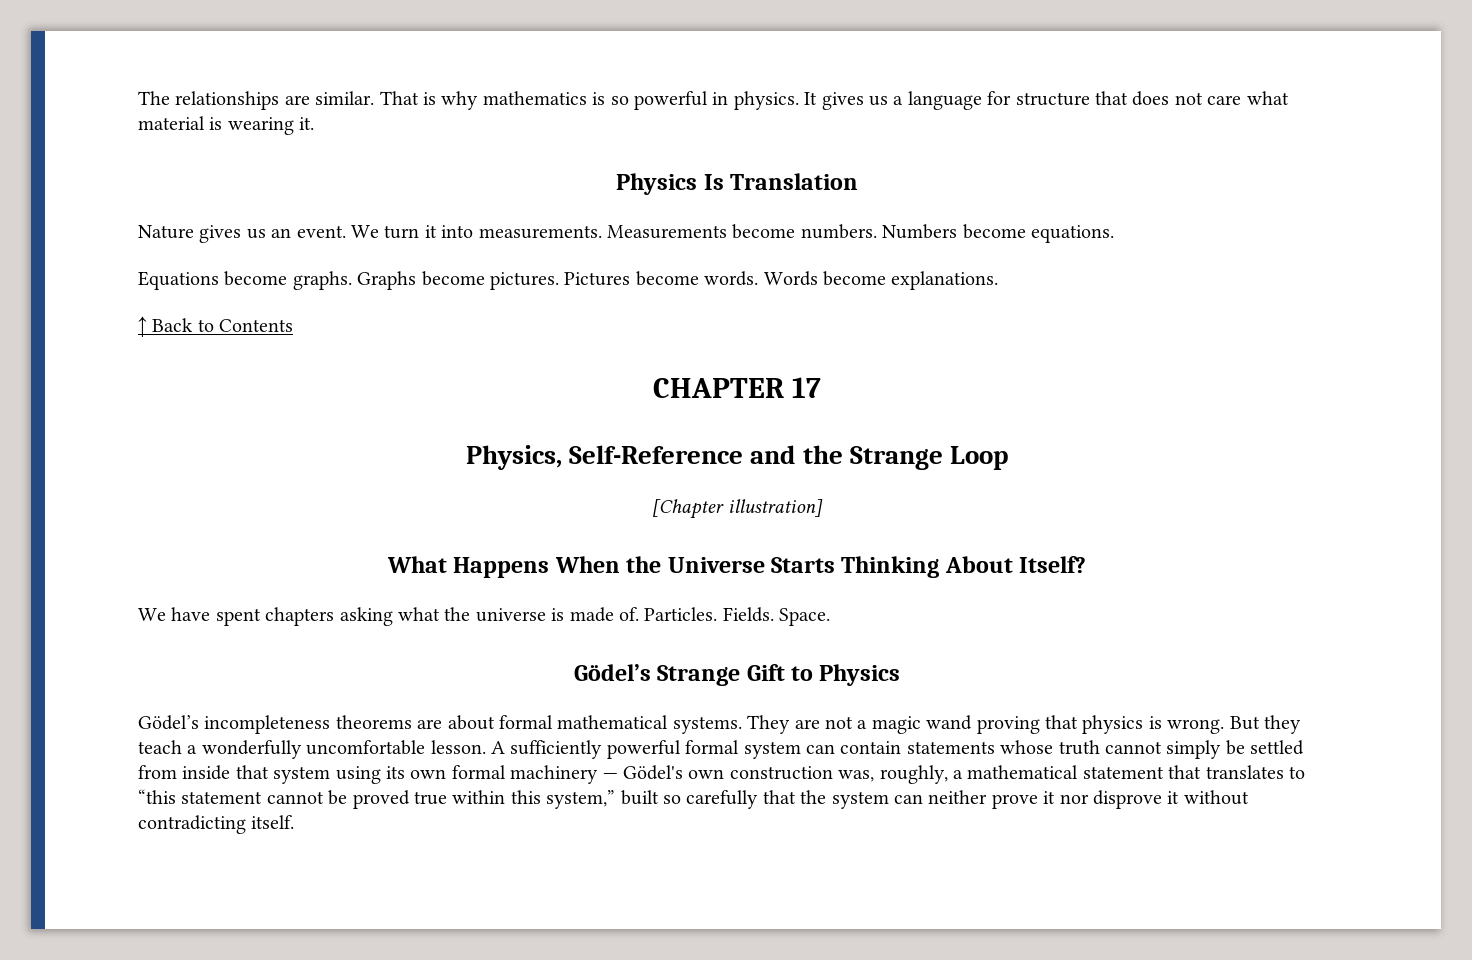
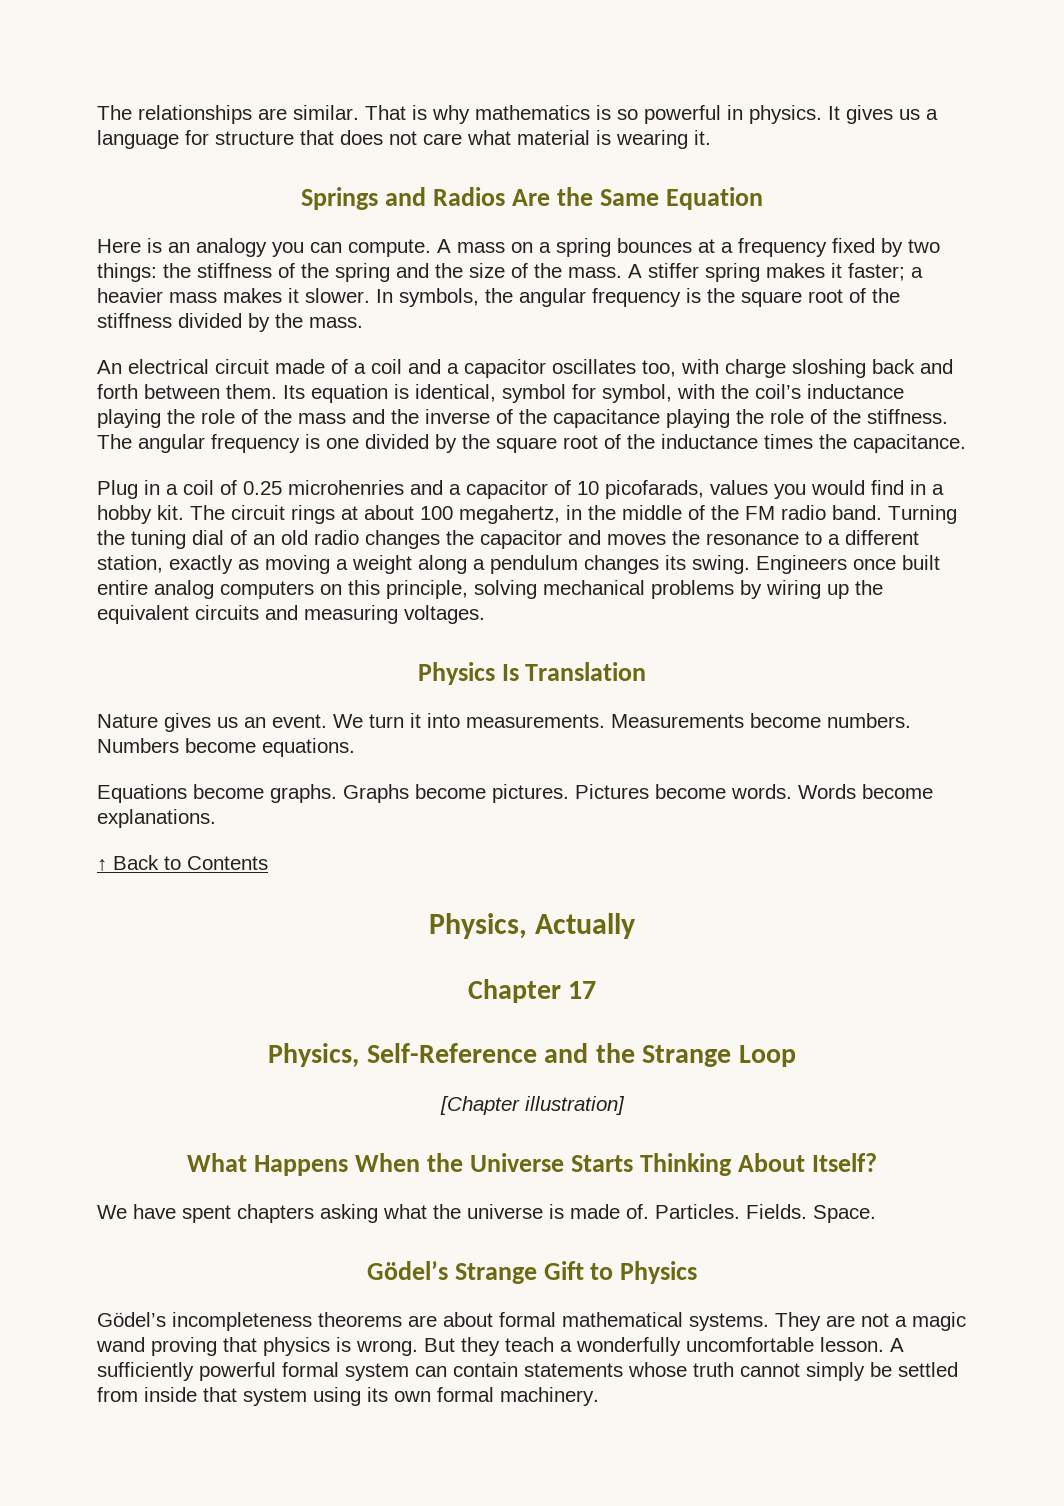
+ Springs and Radios Are the Same Equation
+ Here is an analogy you can compute. A mass on a spring bounces at a frequency fixed by two things: the stiffness of the spring and the size of the mass. A stiffer spring makes it faster; a heavier mass makes it slower. In symbols, the angular frequency is the square root of the stiffness divided by the mass.
+ An electrical circuit made of a coil and a capacitor oscillates too, with charge sloshing back and forth between them. Its equation is identical, symbol for symbol, with the coil’s inductance playing the role of the mass and the inverse of the capacitance playing the role of the stiffness. The angular frequency is one divided by the square root of the inductance times the capacitance.
+ Plug in a coil of 0.25 microhenries and a capacitor of 10 picofarads, values you would find in a hobby kit. The circuit rings at about 100 megahertz, in the middle of the FM radio band. Turning the tuning dial of an old radio changes the capacitor and moves the resonance to a different station, exactly as moving a weight along a pendulum changes its swing. Engineers once built entire analog computers on this principle, solving mechanical problems by wiring up the equivalent circuits and measuring voltages.
- CHAPTER 17
+ Physics, Actually
+ Chapter 17
- A sufficiently powerful formal system can contain statements whose truth cannot simply be settled from inside that system using its own formal machinery — Gödel's own construction was, roughly, a mathematical statement that translates to “this statement cannot be proved true within this system,” built so carefully that the system can neither prove it nor disprove it without contradicting itself.
+ A sufficiently powerful formal system can contain statements whose truth cannot simply be settled from inside that system using its own formal machinery.

